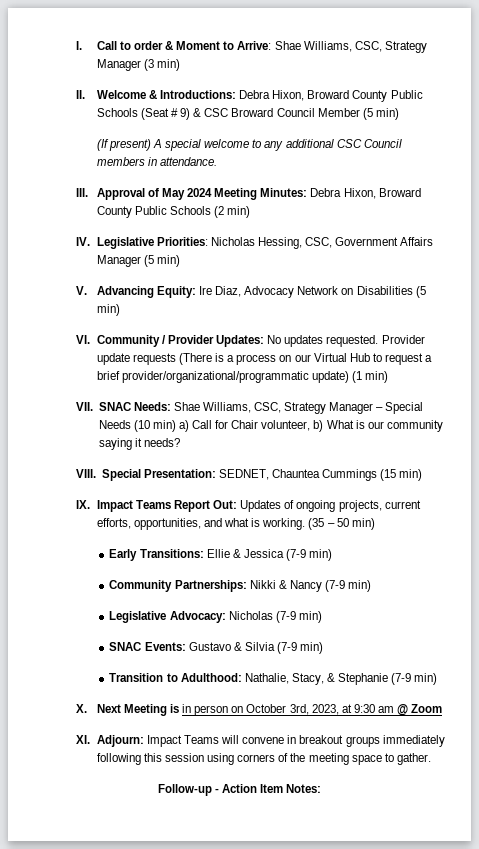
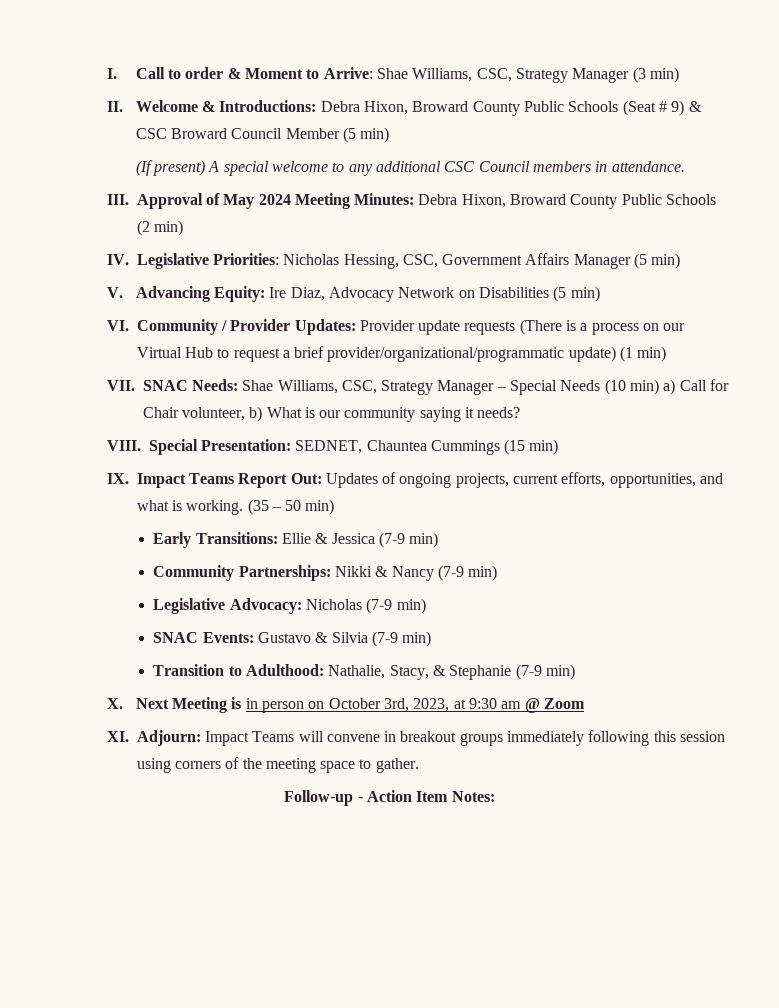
- VI. Community / Provider Updates: No updates requested. Provider update requests (There is a process on our Virtual Hub to request a brief provider/organizational/programmatic update) (1 min)
+ VI. Community / Provider Updates: Provider update requests (There is a process on our Virtual Hub to request a brief provider/organizational/programmatic update) (1 min)

